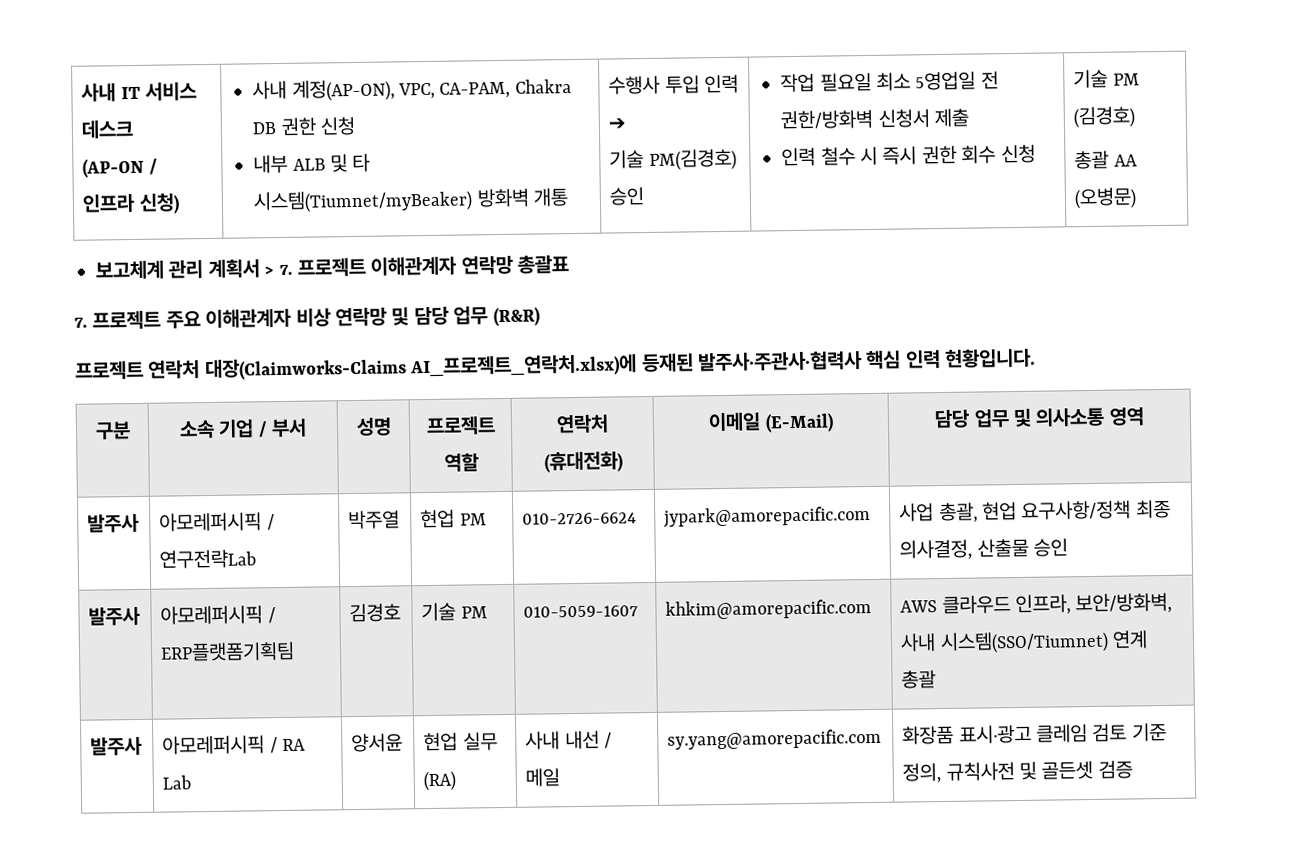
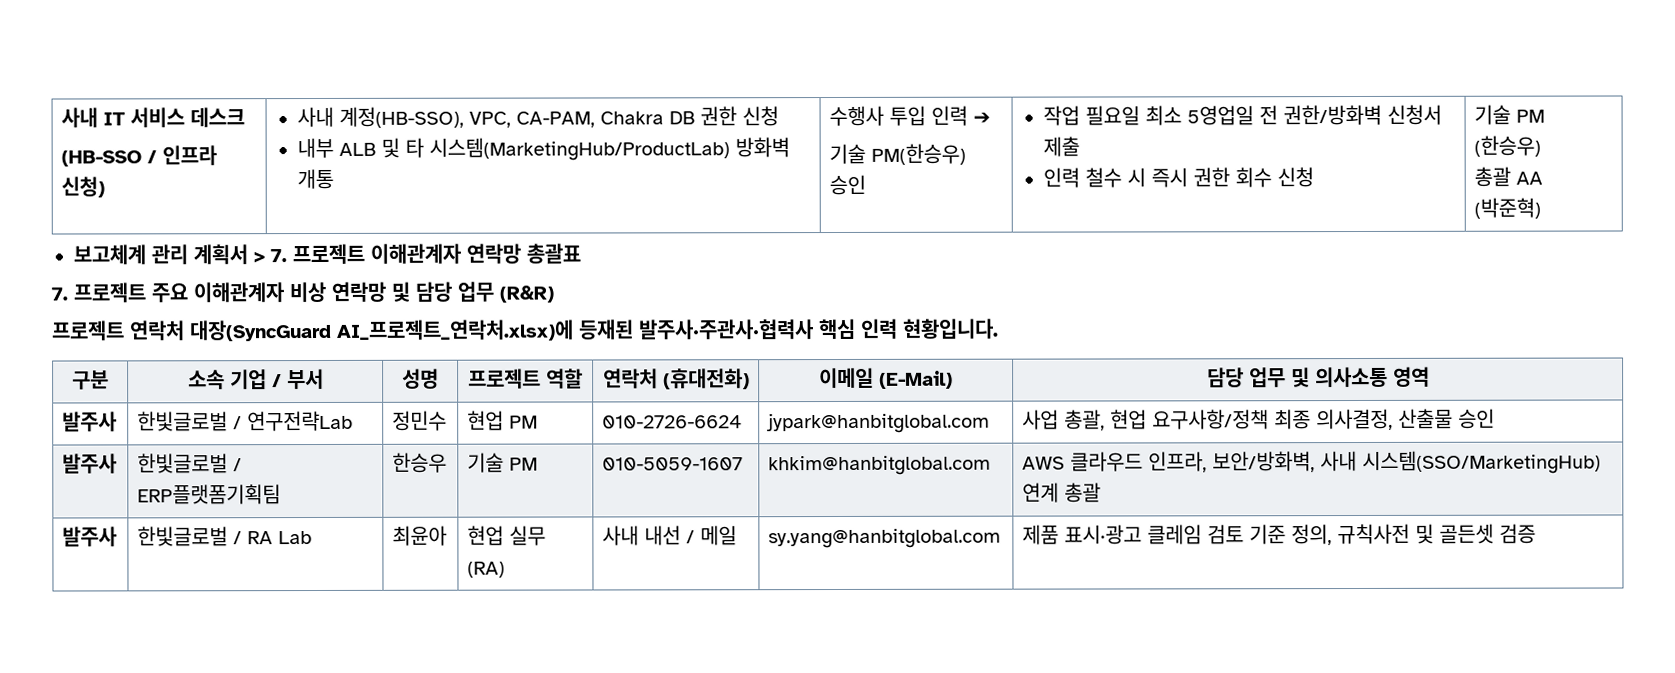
- (AP-ON / 인프라 신청)
+ (HB-SSO / 인프라 신청)
- 사내 계정(AP-ON), VPC, CA-PAM, Chakra DB 권한 신청
+ 사내 계정(HB-SSO), VPC, CA-PAM, Chakra DB 권한 신청
- 내부 ALB 및 타 시스템(Tiumnet/myBeaker) 방화벽 개통
+ 내부 ALB 및 타 시스템(MarketingHub/ProductLab) 방화벽 개통
- 기술 PM(김경호) 승인
+ 기술 PM(한승우) 승인
- 기술 PM (김경호)
+ 기술 PM (한승우)
- 총괄 AA (오병문)
+ 총괄 AA (박준혁)
- 프로젝트 연락처 대장(Claimworks-Claims AI_프로젝트_연락처.xlsx)에 등재된 발주사·주관사·협력사 핵심 인력 현황입니다.
+ 프로젝트 연락처 대장(SyncGuard AI_프로젝트_연락처.xlsx)에 등재된 발주사·주관사·협력사 핵심 인력 현황입니다.
- 발주사 | 아모레퍼시픽 / 연구전략Lab | 박주열 | 현업 PM | 010-2726-6624 | jypark@amorepacific.com | 사업 총괄, 현업 요구사항/정책 최종 의사결정, 산출물 승인
+ 발주사 | 한빛글로벌 / 연구전략Lab | 정민수 | 현업 PM | 010-2726-6624 | jypark@hanbitglobal.com | 사업 총괄, 현업 요구사항/정책 최종 의사결정, 산출물 승인
- 발주사 | 아모레퍼시픽 / ERP플랫폼기획팀 | 김경호 | 기술 PM | 010-5059-1607 | khkim@amorepacific.com | AWS 클라우드 인프라, 보안/방화벽, 사내 시스템(SSO/Tiumnet) 연계 총괄
+ 발주사 | 한빛글로벌 / ERP플랫폼기획팀 | 한승우 | 기술 PM | 010-5059-1607 | khkim@hanbitglobal.com | AWS 클라우드 인프라, 보안/방화벽, 사내 시스템(SSO/MarketingHub) 연계 총괄
- 발주사 | 아모레퍼시픽 / RA Lab | 양서윤 | 현업 실무 (RA) | 사내 내선 / 메일 | sy.yang@amorepacific.com | 화장품 표시·광고 클레임 검토 기준 정의, 규칙사전 및 골든셋 검증
+ 발주사 | 한빛글로벌 / RA Lab | 최윤아 | 현업 실무 (RA) | 사내 내선 / 메일 | sy.yang@hanbitglobal.com | 제품 표시·광고 클레임 검토 기준 정의, 규칙사전 및 골든셋 검증

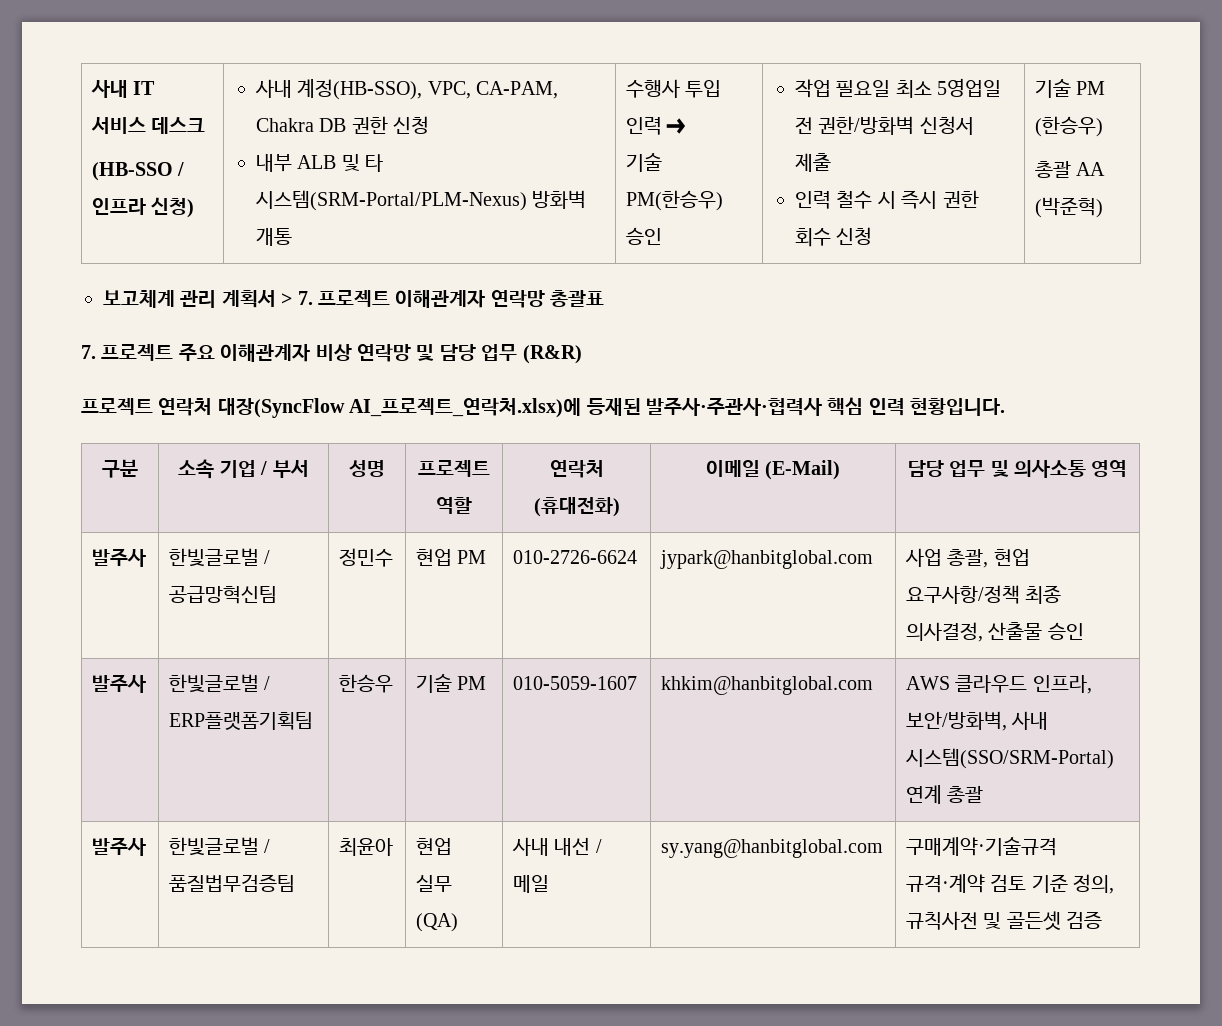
- 내부 ALB 및 타 시스템(MarketingHub/ProductLab) 방화벽 개통
+ 내부 ALB 및 타 시스템(SRM-Portal/PLM-Nexus) 방화벽 개통
- 프로젝트 연락처 대장(SyncGuard AI_프로젝트_연락처.xlsx)에 등재된 발주사·주관사·협력사 핵심 인력 현황입니다.
+ 프로젝트 연락처 대장(SyncFlow AI_프로젝트_연락처.xlsx)에 등재된 발주사·주관사·협력사 핵심 인력 현황입니다.
- 발주사 | 한빛글로벌 / 연구전략Lab | 정민수 | 현업 PM | 010-2726-6624 | jypark@hanbitglobal.com | 사업 총괄, 현업 요구사항/정책 최종 의사결정, 산출물 승인
+ 발주사 | 한빛글로벌 / 공급망혁신팀 | 정민수 | 현업 PM | 010-2726-6624 | jypark@hanbitglobal.com | 사업 총괄, 현업 요구사항/정책 최종 의사결정, 산출물 승인
- 발주사 | 한빛글로벌 / ERP플랫폼기획팀 | 한승우 | 기술 PM | 010-5059-1607 | khkim@hanbitglobal.com | AWS 클라우드 인프라, 보안/방화벽, 사내 시스템(SSO/MarketingHub) 연계 총괄
+ 발주사 | 한빛글로벌 / ERP플랫폼기획팀 | 한승우 | 기술 PM | 010-5059-1607 | khkim@hanbitglobal.com | AWS 클라우드 인프라, 보안/방화벽, 사내 시스템(SSO/SRM-Portal) 연계 총괄
- 발주사 | 한빛글로벌 / RA Lab | 최윤아 | 현업 실무 (RA) | 사내 내선 / 메일 | sy.yang@hanbitglobal.com | 제품 표시·광고 클레임 검토 기준 정의, 규칙사전 및 골든셋 검증
+ 발주사 | 한빛글로벌 / 품질법무검증팀 | 최윤아 | 현업 실무 (QA) | 사내 내선 / 메일 | sy.yang@hanbitglobal.com | 구매계약·기술규격 규격·계약 검토 기준 정의, 규칙사전 및 골든셋 검증

